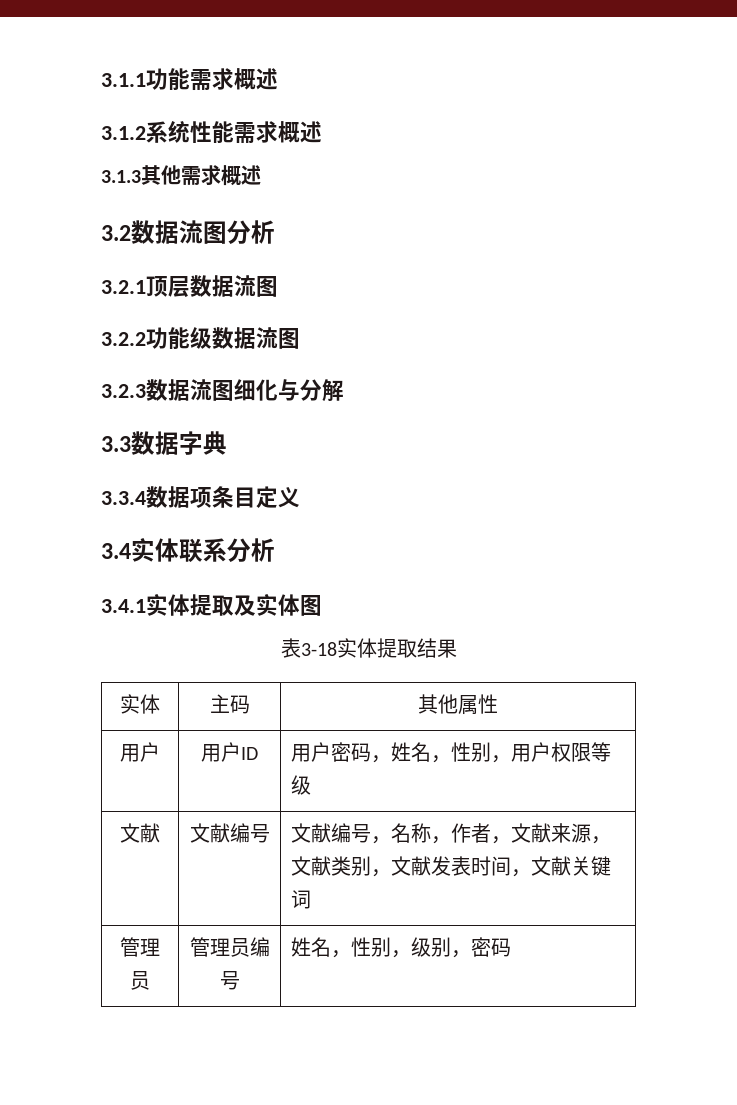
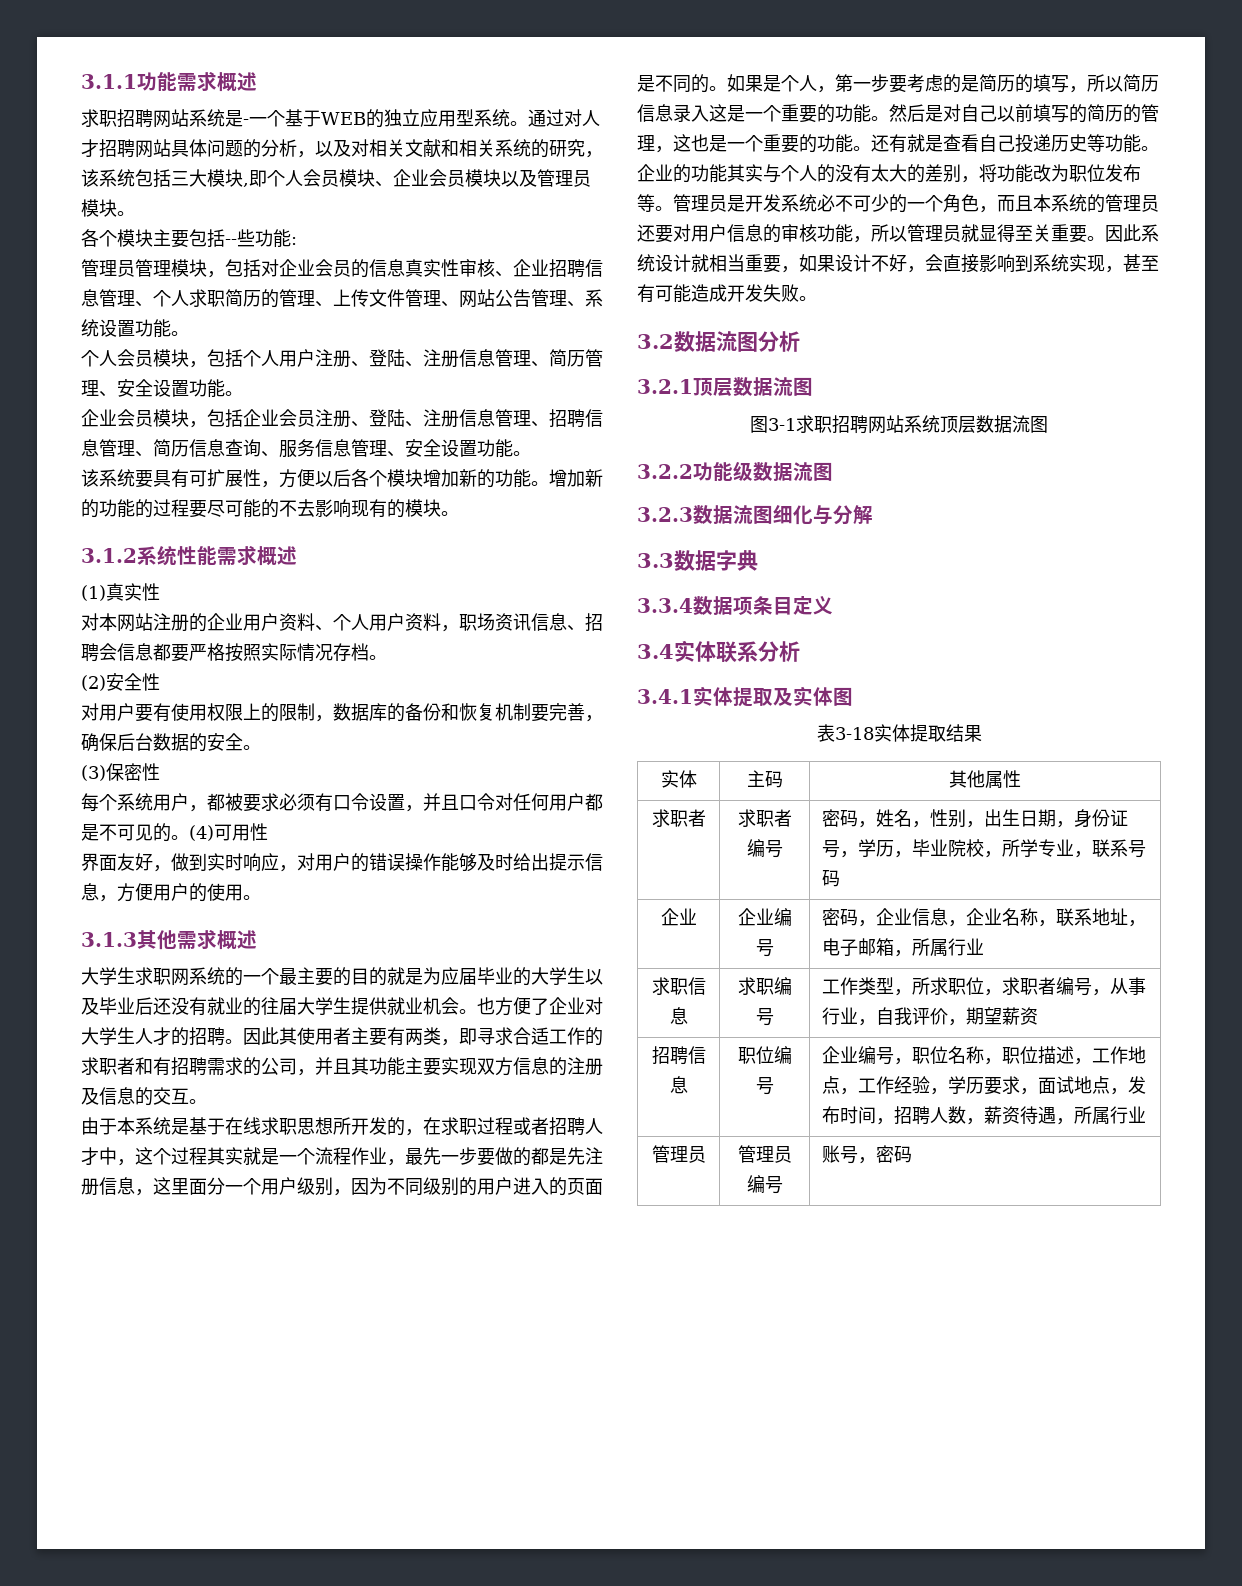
+ 求职招聘网站系统是-一个基于WEB的独立应用型系统。通过对人才招聘网站具体问题的分析，以及对相关文献和相关系统的研究，该系统包括三大模块,即个人会员模块、企业会员模块以及管理员模块。
+ 各个模块主要包括--些功能:
+ 管理员管理模块，包括对企业会员的信息真实性审核、企业招聘信息管理、个人求职简历的管理、上传文件管理、网站公告管理、系统设置功能。
+ 个人会员模块，包括个人用户注册、登陆、注册信息管理、简历管理、安全设置功能。
+ 企业会员模块，包括企业会员注册、登陆、注册信息管理、招聘信息管理、简历信息查询、服务信息管理、安全设置功能。
+ 该系统要具有可扩展性，方便以后各个模块增加新的功能。增加新的功能的过程要尽可能的不去影响现有的模块。
+ (1)真实性
+ 对本网站注册的企业用户资料、个人用户资料，职场资讯信息、招聘会信息都要严格按照实际情况存档。
+ (2)安全性
+ 对用户要有使用权限上的限制，数据库的备份和恢复机制要完善，确保后台数据的安全。
+ (3)保密性
+ 每个系统用户，都被要求必须有口令设置，并且口令对任何用户都是不可见的。(4)可用性
+ 界面友好，做到实时响应，对用户的错误操作能够及时给出提示信息，方便用户的使用。
  3.1.3其他需求概述
+ 大学生求职网系统的一个最主要的目的就是为应届毕业的大学生以及毕业后还没有就业的往届大学生提供就业机会。也方便了企业对大学生人才的招聘。因此其使用者主要有两类，即寻求合适工作的求职者和有招聘需求的公司，并且其功能主要实现双方信息的注册及信息的交互。
+ 由于本系统是基于在线求职思想所开发的，在求职过程或者招聘人才中，这个过程其实就是一个流程作业，最先一步要做的都是先注册信息，这里面分一个用户级别，因为不同级别的用户进入的页面是不同的。如果是个人，第一步要考虑的是简历的填写，所以简历信息录入这是一个重要的功能。然后是对自己以前填写的简历的管理，这也是一个重要的功能。还有就是查看自己投递历史等功能。企业的功能其实与个人的没有太大的差别，将功能改为职位发布等。管理员是开发系统必不可少的一个角色，而且本系统的管理员还要对用户信息的审核功能，所以管理员就显得至关重要。因此系统设计就相当重要，如果设计不好，会直接影响到系统实现，甚至有可能造成开发失败。
+ 图3-1求职招聘网站系统顶层数据流图
- 用户 | 用户ID | 用户密码，姓名，性别，用户权限等级
- 文献 | 文献编号 | 文献编号，名称，作者，文献来源，文献类别，文献发表时间，文献关键词
+ 求职者 | 求职者编号 | 密码，姓名，性别，出生日期，身份证号，学历，毕业院校，所学专业，联系号码
+ 企业 | 企业编号 | 密码，企业信息，企业名称，联系地址，电子邮箱，所属行业
+ 求职信息 | 求职编号 | 工作类型，所求职位，求职者编号，从事行业，自我评价，期望薪资
+ 招聘信息 | 职位编号 | 企业编号，职位名称，职位描述，工作地点，工作经验，学历要求，面试地点，发布时间，招聘人数，薪资待遇，所属行业
- 管理员 | 管理员编号 | 姓名，性别，级别，密码
+ 管理员 | 管理员编号 | 账号，密码

